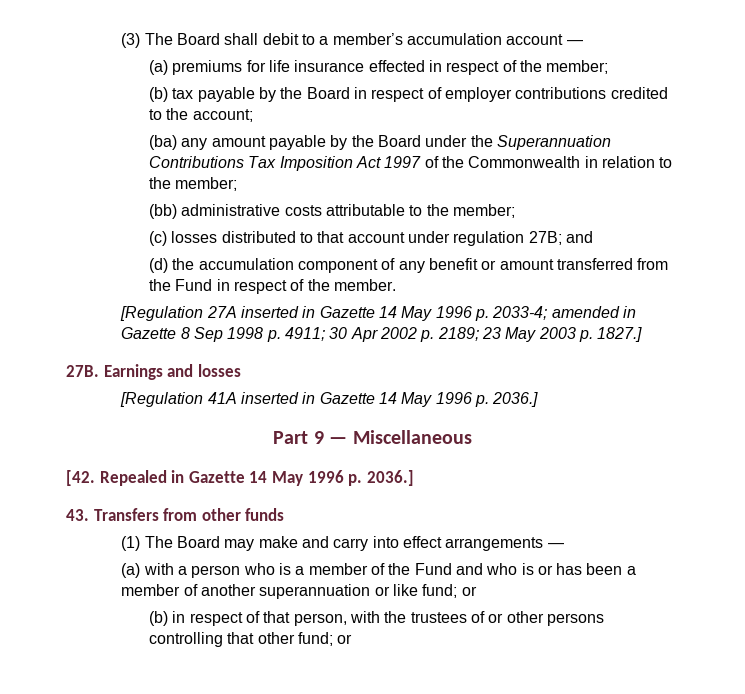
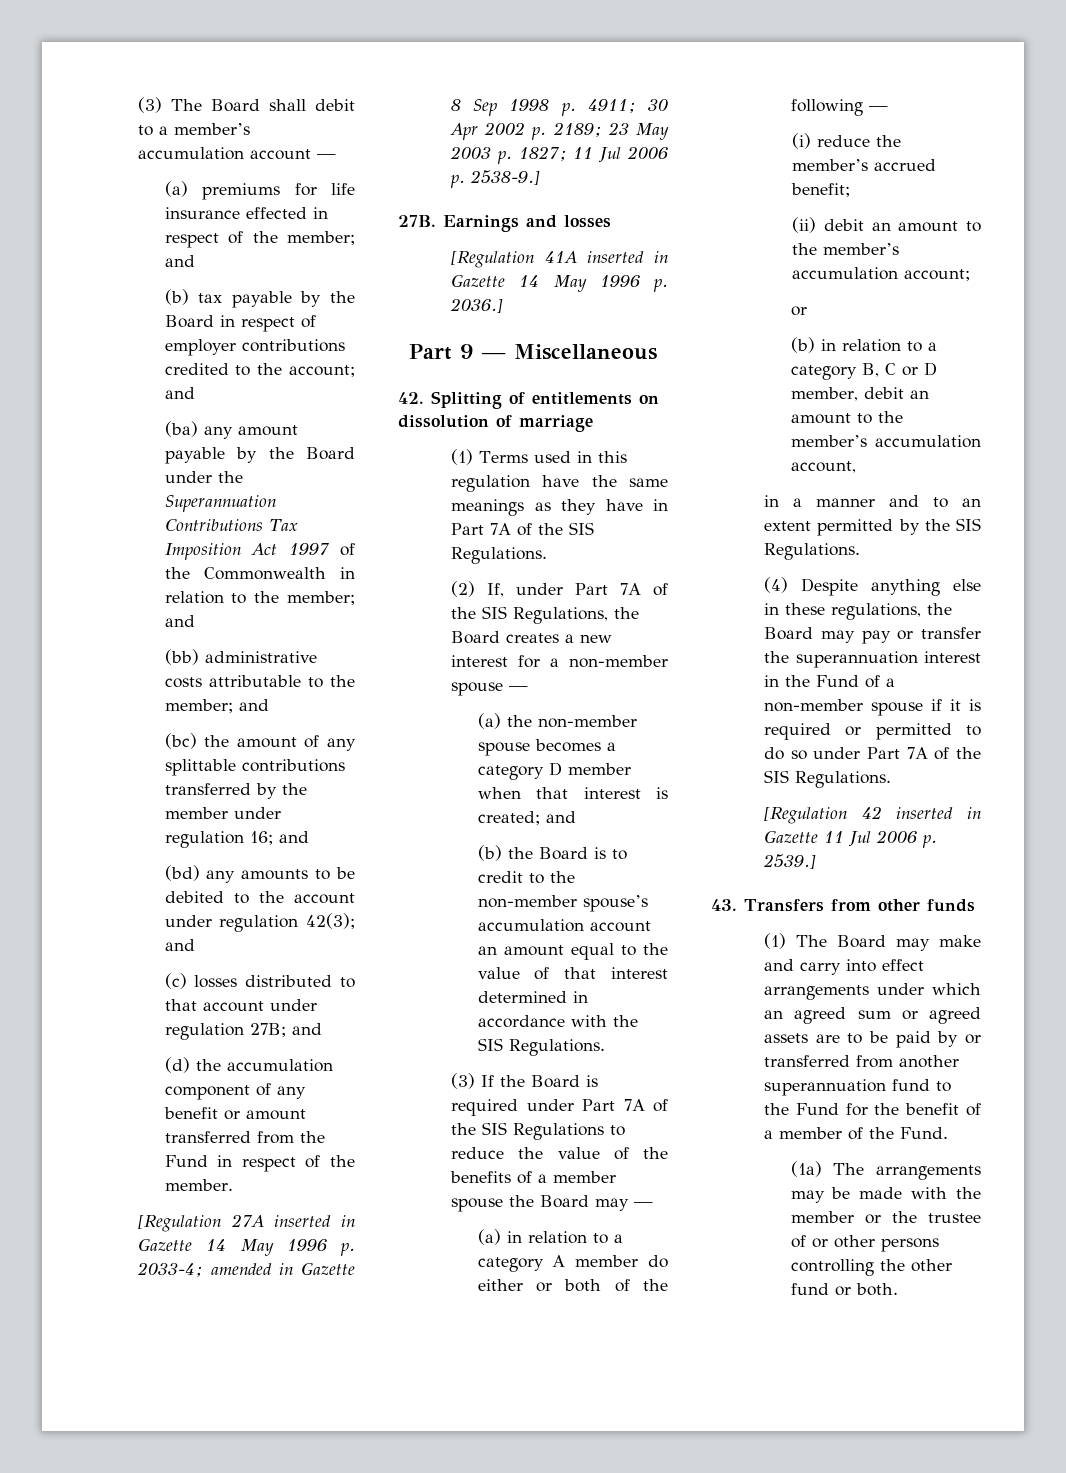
- (a) premiums for life insurance effected in respect of the member;
+ (a) premiums for life insurance effected in respect of the member; and
- (b) tax payable by the Board in respect of employer contributions credited to the account;
+ (b) tax payable by the Board in respect of employer contributions credited to the account; and
- (ba) any amount payable by the Board under the Superannuation Contributions Tax Imposition Act 1997 of the Commonwealth in relation to the member;
+ (ba) any amount payable by the Board under the Superannuation Contributions Tax Imposition Act 1997 of the Commonwealth in relation to the member; and
- (bb) administrative costs attributable to the member;
+ (bb) administrative costs attributable to the member; and
+ (bc) the amount of any splittable contributions transferred by the member under regulation 16; and
+ (bd) any amounts to be debited to the account under regulation 42(3); and
- [Regulation 27A inserted in Gazette 14 May 1996 p. 2033-4; amended in Gazette 8 Sep 1998 p. 4911; 30 Apr 2002 p. 2189; 23 May 2003 p. 1827.]
+ [Regulation 27A inserted in Gazette 14 May 1996 p. 2033-4; amended in Gazette 8 Sep 1998 p. 4911; 30 Apr 2002 p. 2189; 23 May 2003 p. 1827; 11 Jul 2006 p. 2538-9.]
- [42. Repealed in Gazette 14 May 1996 p. 2036.]
+ 42. Splitting of entitlements on dissolution of marriage
+ (1) Terms used in this regulation have the same meanings as they have in Part 7A of the SIS Regulations.
+ (2) If, under Part 7A of the SIS Regulations, the Board creates a new interest for a non-member spouse —
+ (a) the non-member spouse becomes a category D member when that interest is created; and
+ (b) the Board is to credit to the non-member spouse’s accumulation account an amount equal to the value of that interest determined in accordance with the SIS Regulations.
+ (3) If the Board is required under Part 7A of the SIS Regulations to reduce the value of the benefits of a member spouse the Board may —
+ (a) in relation to a category A member do either or both of the following —
+ (i) reduce the member’s accrued benefit;
+ (ii) debit an amount to the member’s accumulation account;
+ or
+ (b) in relation to a category B, C or D member, debit an amount to the member’s accumulation account,
+ in a manner and to an extent permitted by the SIS Regulations.
+ (4) Despite anything else in these regulations, the Board may pay or transfer the superannuation interest in the Fund of a non-member spouse if it is required or permitted to do so under Part 7A of the SIS Regulations.
+ [Regulation 42 inserted in Gazette 11 Jul 2006 p. 2539.]
- (1) The Board may make and carry into effect arrangements —
- (a) with a person who is a member of the Fund and who is or has been a member of another superannuation or like fund; or
- (b) in respect of that person, with the trustees of or other persons controlling that other fund; or
+ (1) The Board may make and carry into effect arrangements under which an agreed sum or agreed assets are to be paid by or transferred from another superannuation fund to the Fund for the benefit of a member of the Fund.
+ (1a) The arrangements may be made with the member or the trustee of or other persons controlling the other fund or both.

